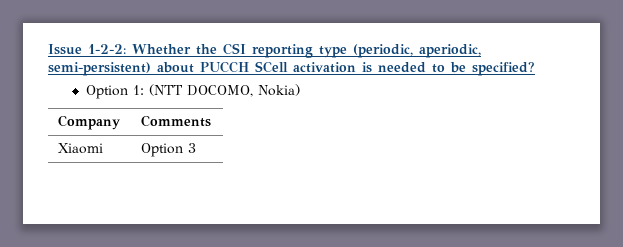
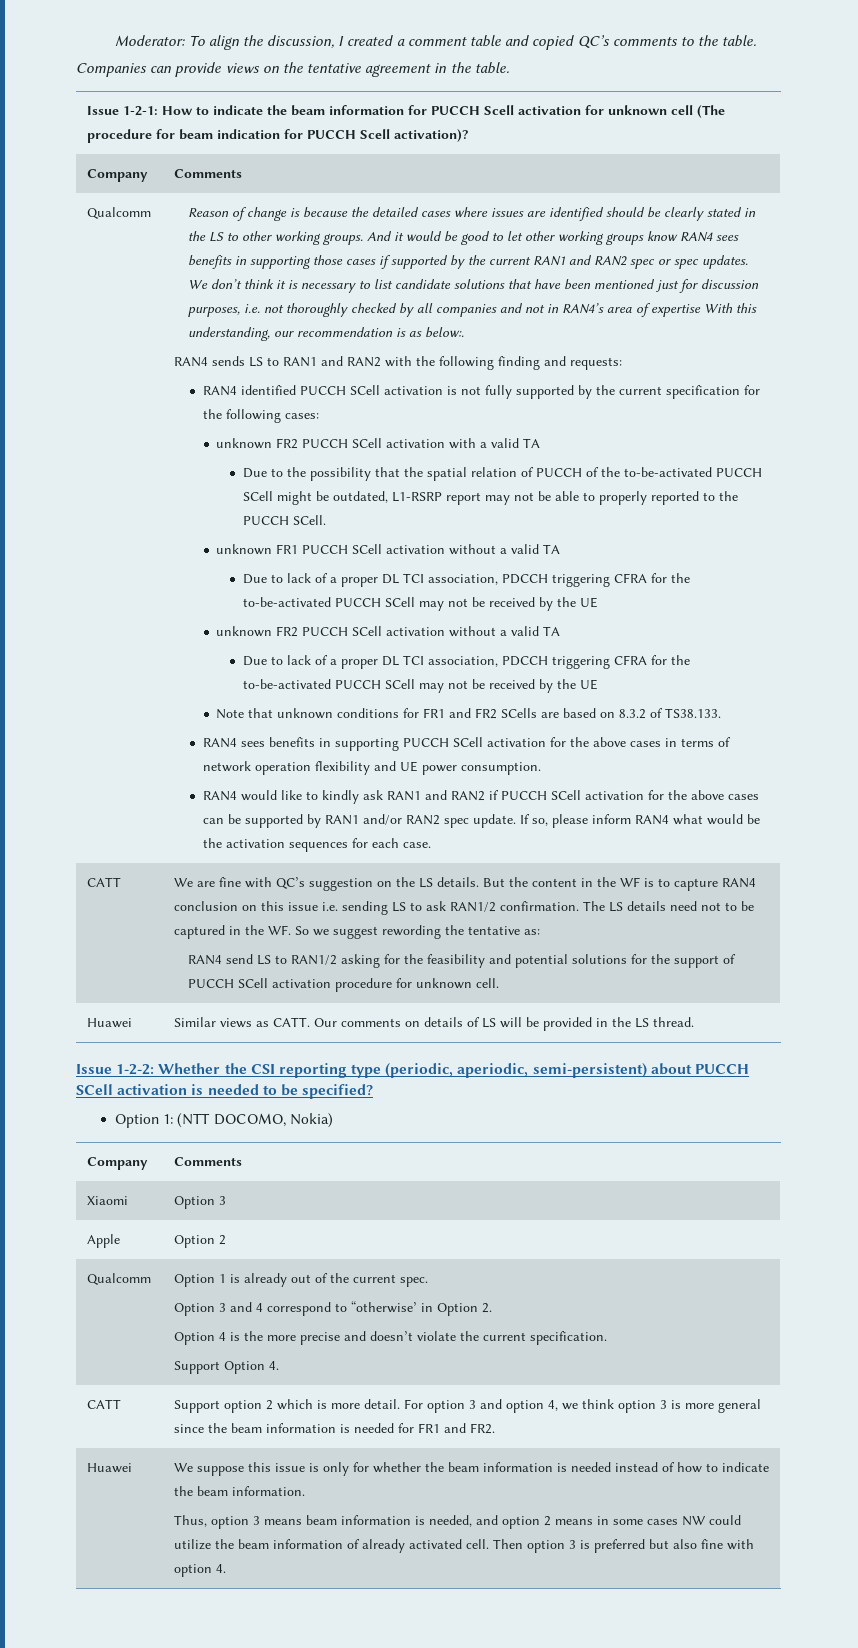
+ Moderator: To align the discussion, I created a comment table and copied QC’s comments to the table. Companies can provide views on the tentative agreement in the table.
+ Issue 1-2-1: How to indicate the beam information for PUCCH Scell activation for unknown cell (The procedure for beam indication for PUCCH Scell activation)?
+ Company | Comments
+ Qualcomm | Reason of change is because the detailed cases where issues are identified should be clearly stated in the LS to other working groups. And it would be good to let other working groups know RAN4 sees benefits in supporting those cases if supported by the current RAN1 and RAN2 spec or spec updates. We don’t think it is necessary to list candidate solutions that have been mentioned just for discussion purposes, i.e. not thoroughly checked by all companies and not in RAN4’s area of expertise With this understanding, our recommendation is as below:.
+ RAN4 sends LS to RAN1 and RAN2 with the following finding and requests:
+ RAN4 identified PUCCH SCell activation is not fully supported by the current specification for the following cases:
+ unknown FR2 PUCCH SCell activation with a valid TA
+ Due to the possibility that the spatial relation of PUCCH of the to-be-activated PUCCH SCell might be outdated, L1-RSRP report may not be able to properly reported to the PUCCH SCell.
+ unknown FR1 PUCCH SCell activation without a valid TA
+ Due to lack of a proper DL TCI association, PDCCH triggering CFRA for the to-be-activated PUCCH SCell may not be received by the UE
+ unknown FR2 PUCCH SCell activation without a valid TA
+ Due to lack of a proper DL TCI association, PDCCH triggering CFRA for the to-be-activated PUCCH SCell may not be received by the UE
+ Note that unknown conditions for FR1 and FR2 SCells are based on 8.3.2 of TS38.133.
+ RAN4 sees benefits in supporting PUCCH SCell activation for the above cases in terms of network operation flexibility and UE power consumption.
+ RAN4 would like to kindly ask RAN1 and RAN2 if PUCCH SCell activation for the above cases can be supported by RAN1 and/or RAN2 spec update. If so, please inform RAN4 what would be the activation sequences for each case.
+ CATT | We are fine with QC’s suggestion on the LS details. But the content in the WF is to capture RAN4 conclusion on this issue i.e. sending LS to ask RAN1/2 confirmation. The LS details need not to be captured in the WF. So we suggest rewording the tentative as:
+ RAN4 send LS to RAN1/2 asking for the feasibility and potential solutions for the support of PUCCH SCell activation procedure for unknown cell.
+ Huawei | Similar views as CATT. Our comments on details of LS will be provided in the LS thread.
+ Apple | Option 2
+ Qualcomm | Option 1 is already out of the current spec.
+ Option 3 and 4 correspond to “otherwise’ in Option 2.
+ Option 4 is the more precise and doesn’t violate the current specification.
+ Support Option 4.
+ CATT | Support option 2 which is more detail. For option 3 and option 4, we think option 3 is more general since the beam information is needed for FR1 and FR2.
+ Huawei | We suppose this issue is only for whether the beam information is needed instead of how to indicate the beam information.
+ Thus, option 3 means beam information is needed, and option 2 means in some cases NW could utilize the beam information of already activated cell. Then option 3 is preferred but also fine with option 4.

